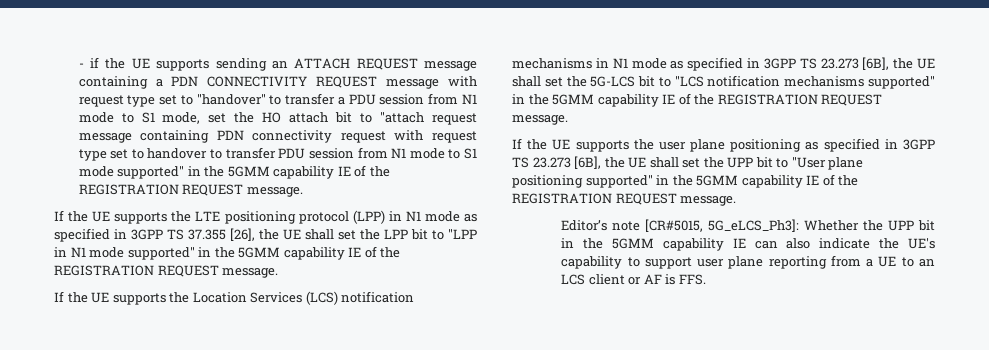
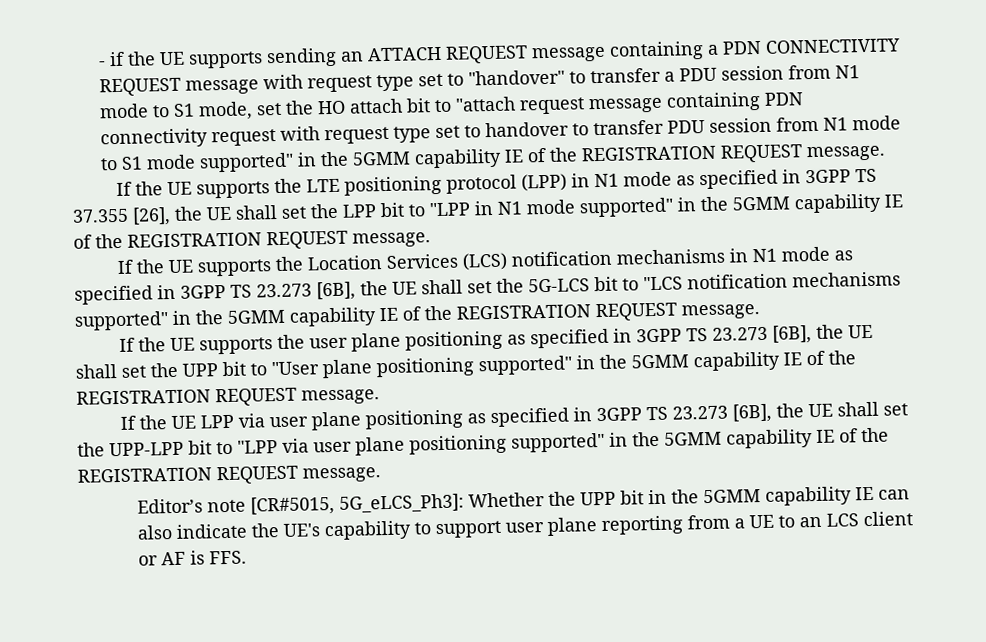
+ If the UE LPP via user plane positioning as specified in 3GPP TS 23.273 [6B], the UE shall set the UPP-LPP bit to "LPP via user plane positioning supported" in the 5GMM capability IE of the REGISTRATION REQUEST message.

